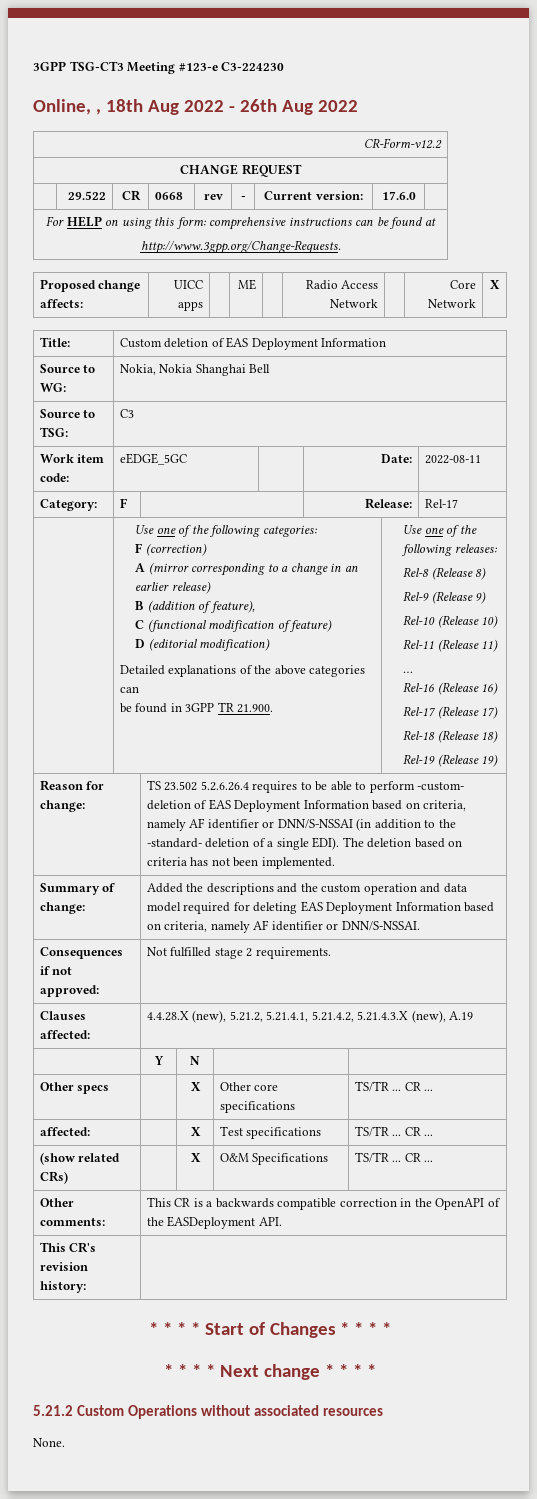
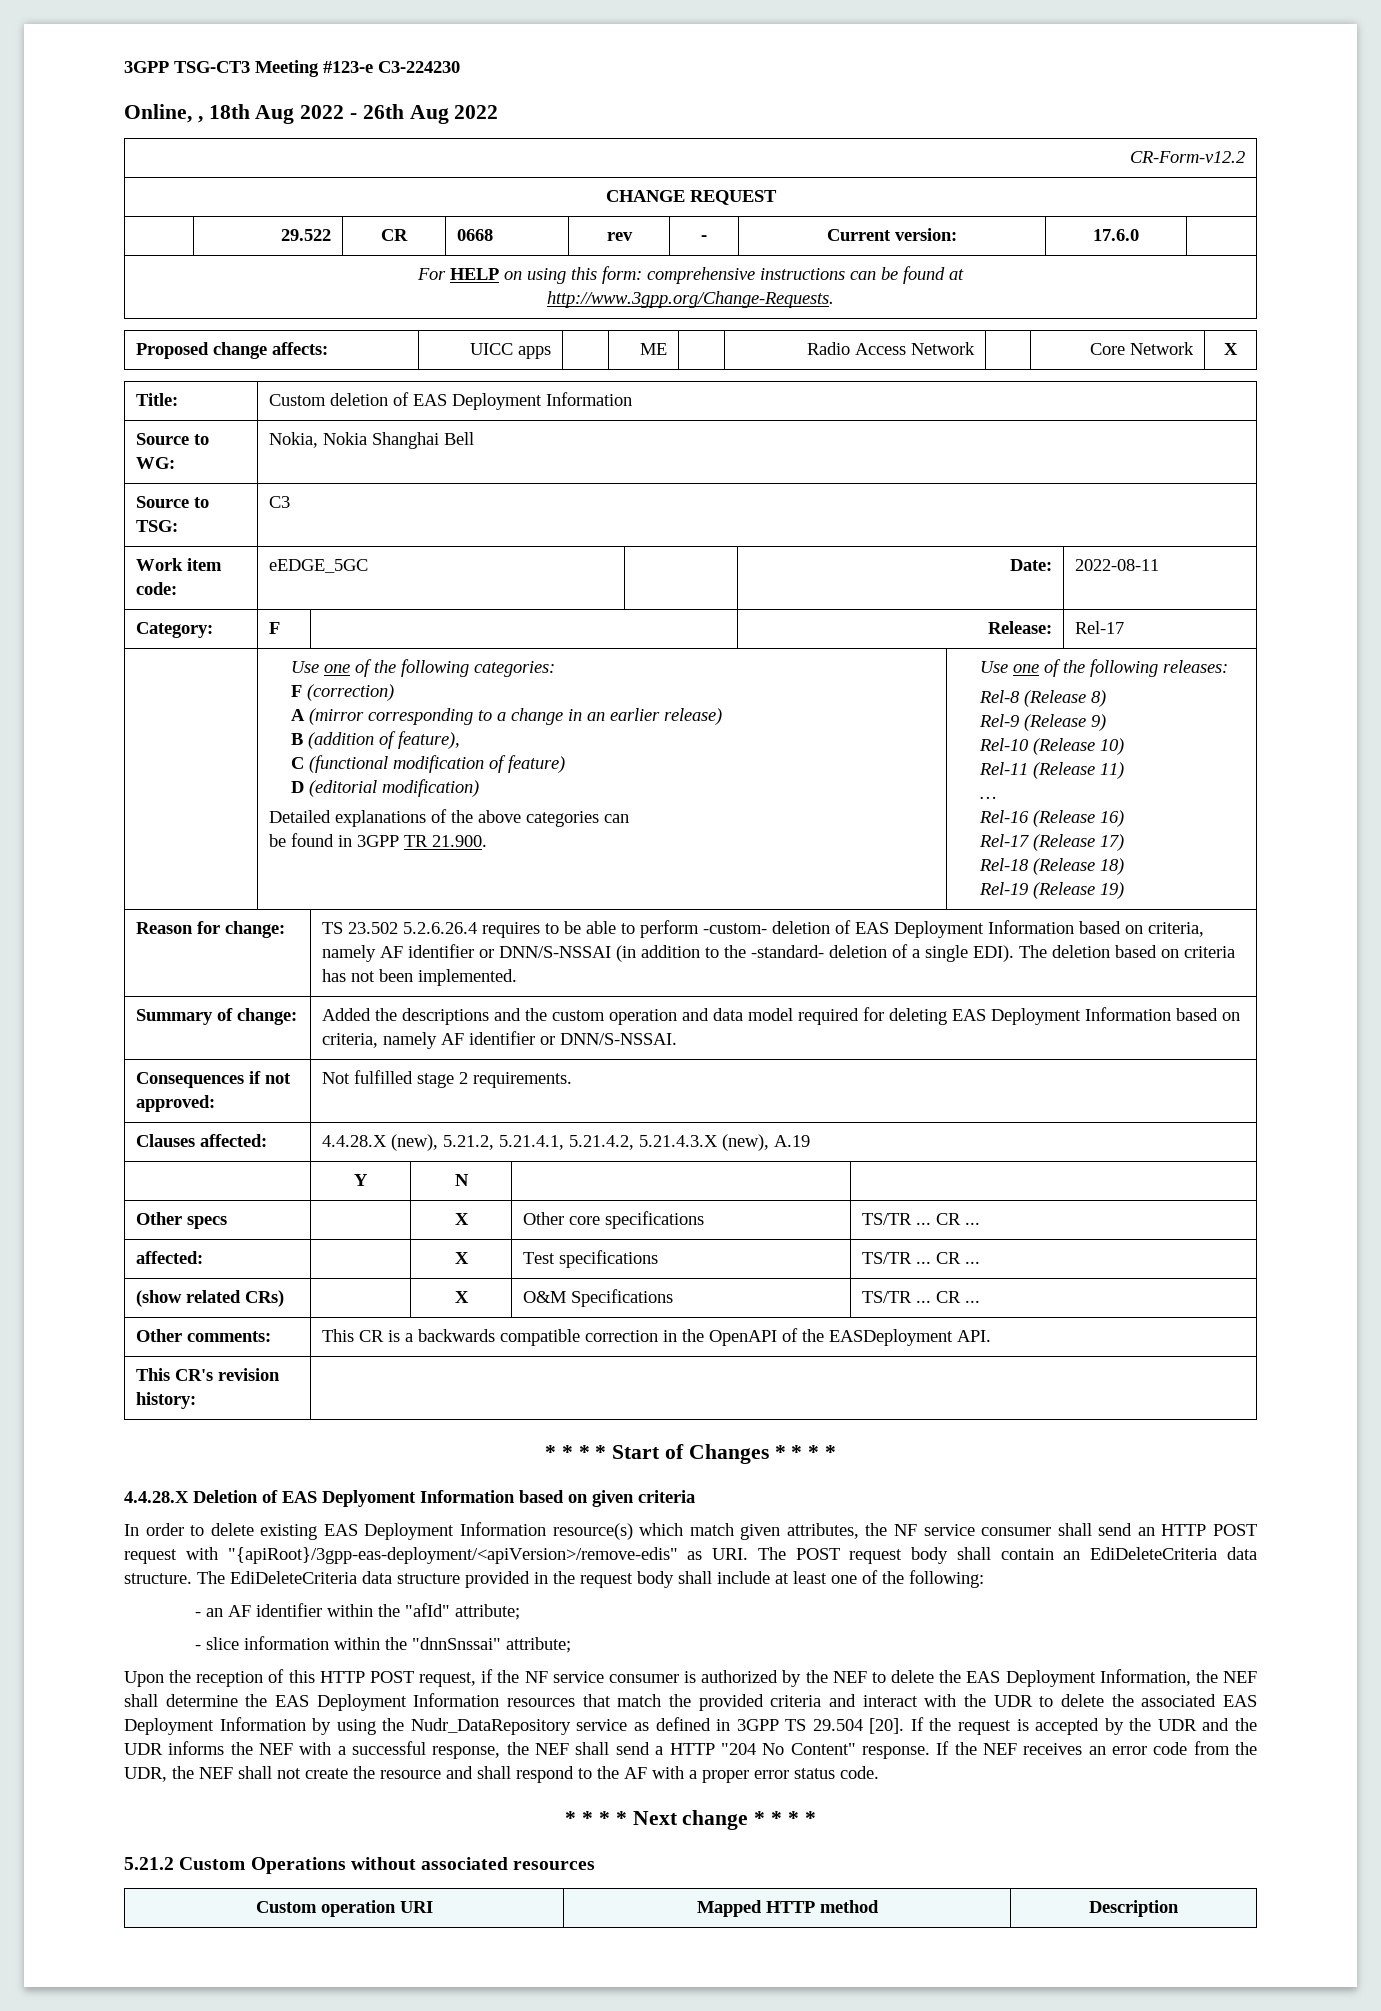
+ 4.4.28.X Deletion of EAS Deplyoment Information based on given criteria
+ In order to delete existing EAS Deployment Information resource(s) which match given attributes, the NF service consumer shall send an HTTP POST request with "{apiRoot}/3gpp-eas-deployment/<apiVersion>/remove-edis" as URI. The POST request body shall contain an EdiDeleteCriteria data structure. The EdiDeleteCriteria data structure provided in the request body shall include at least one of the following:
+ - an AF identifier within the "afId" attribute;
+ - slice information within the "dnnSnssai" attribute;
+ Upon the reception of this HTTP POST request, if the NF service consumer is authorized by the NEF to delete the EAS Deployment Information, the NEF shall determine the EAS Deployment Information resources that match the provided criteria and interact with the UDR to delete the associated EAS Deployment Information by using the Nudr_DataRepository service as defined in 3GPP TS 29.504 [20]. If the request is accepted by the UDR and the UDR informs the NEF with a successful response, the NEF shall send a HTTP "204 No Content" response. If the NEF receives an error code from the UDR, the NEF shall not create the resource and shall respond to the AF with a proper error status code.
- None.
+ Custom operation URI | Mapped HTTP method | Description

